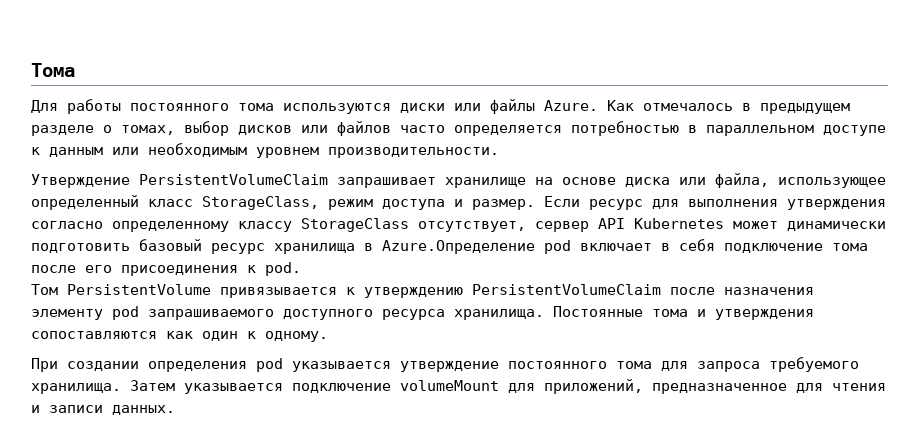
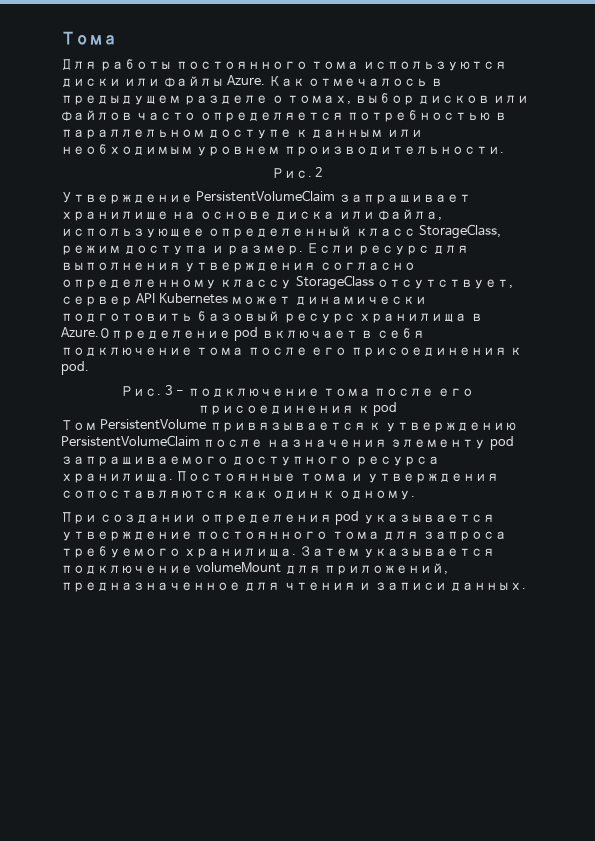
+ Рис. 2
+ Рис. 3 - подключение тома после его присоединения к pod

